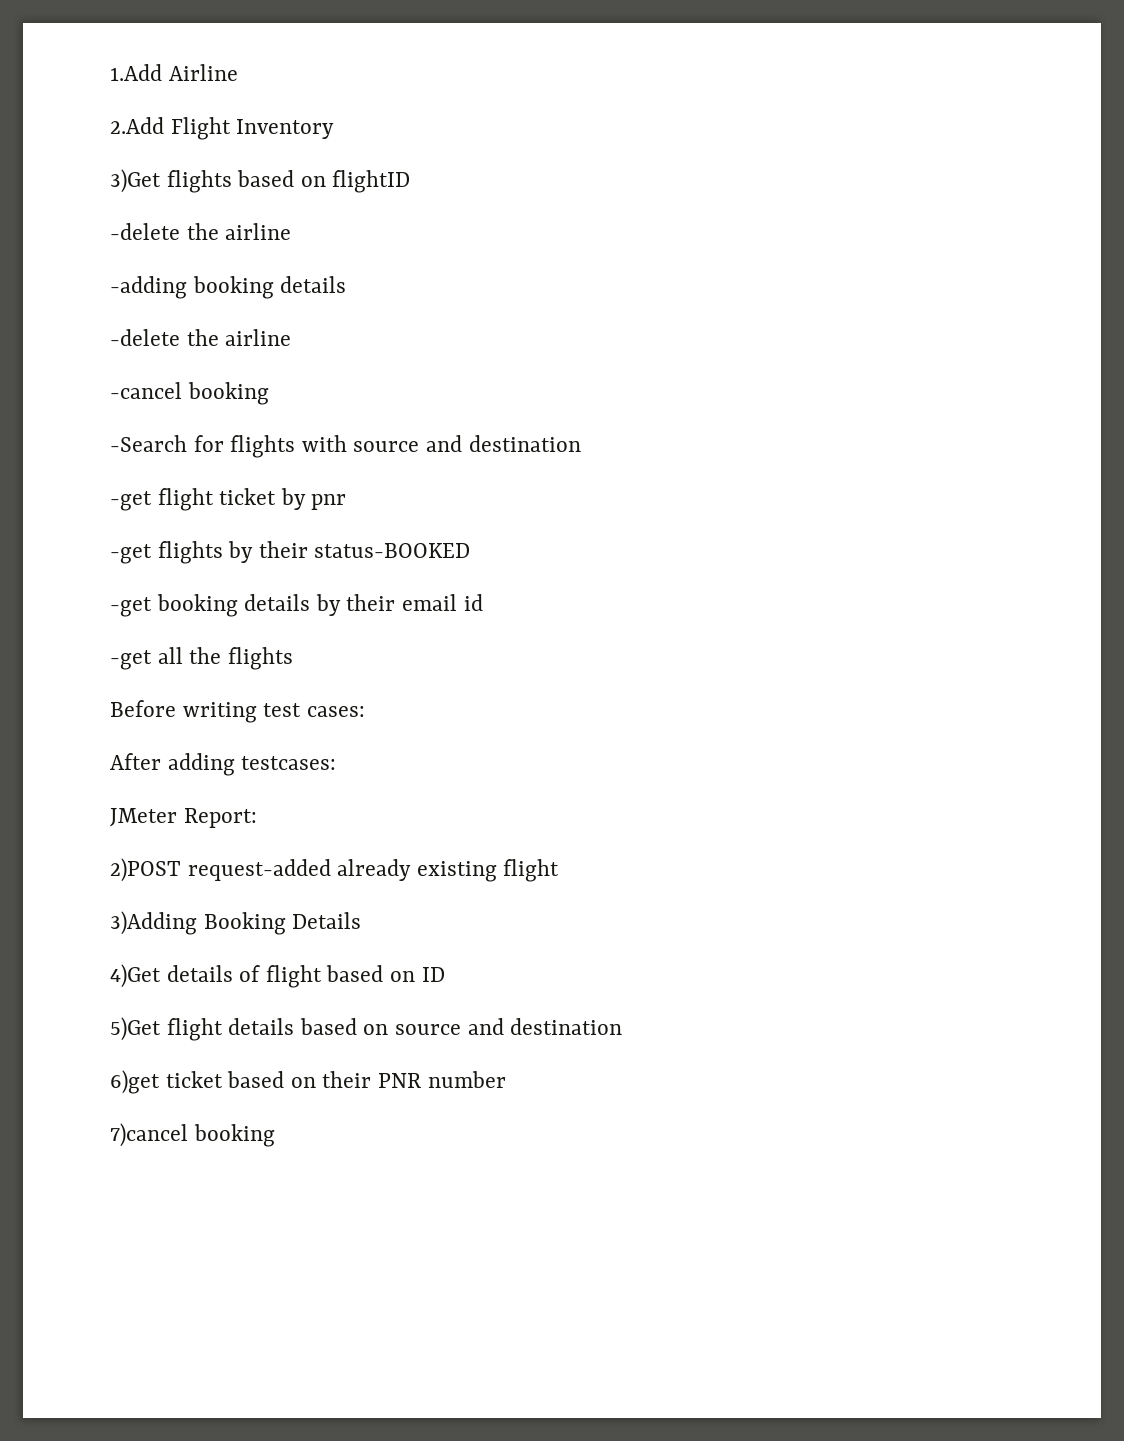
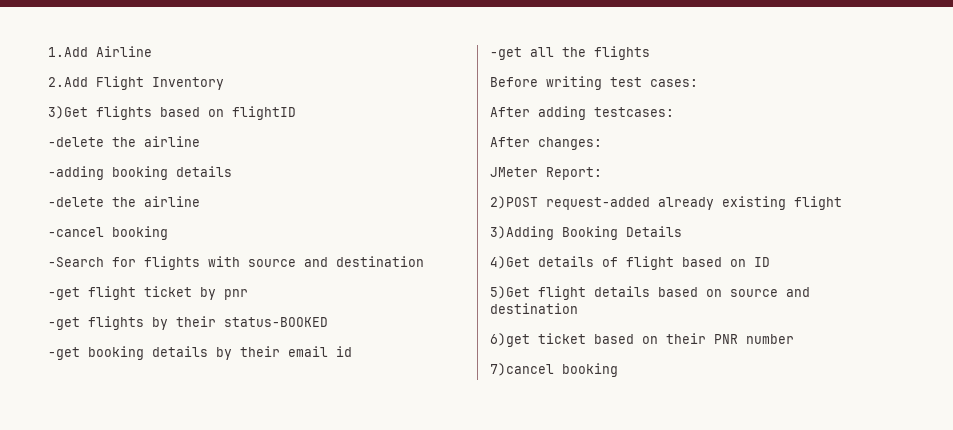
+ After changes:

